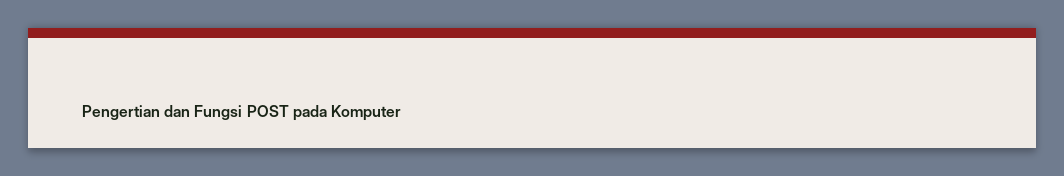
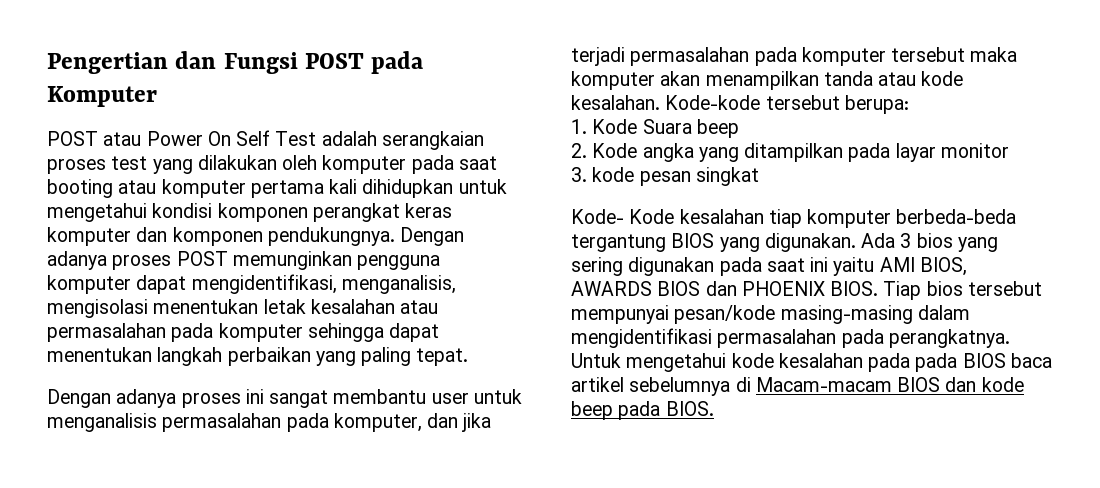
+ POST atau Power On Self Test adalah serangkaian proses test yang dilakukan oleh komputer pada saat booting atau komputer pertama kali dihidupkan untuk mengetahui kondisi komponen perangkat keras komputer dan komponen pendukungnya. Dengan adanya proses POST memunginkan pengguna komputer dapat mengidentifikasi, menganalisis, mengisolasi menentukan letak kesalahan atau permasalahan pada komputer sehingga dapat menentukan langkah perbaikan yang paling tepat.
+ Dengan adanya proses ini sangat membantu user untuk menganalisis permasalahan pada komputer, dan jika terjadi permasalahan pada komputer tersebut maka komputer akan menampilkan tanda atau kode kesalahan. Kode-kode tersebut berupa:
+ 1. Kode Suara beep
+ 2. Kode angka yang ditampilkan pada layar monitor
+ 3. kode pesan singkat
+ Kode- Kode kesalahan tiap komputer berbeda-beda tergantung BIOS yang digunakan. Ada 3 bios yang sering digunakan pada saat ini yaitu AMI BIOS, AWARDS BIOS dan PHOENIX BIOS. Tiap bios tersebut mempunyai pesan/kode masing-masing dalam mengidentifikasi permasalahan pada perangkatnya. Untuk mengetahui kode kesalahan pada pada BIOS baca artikel sebelumnya di Macam-macam BIOS dan kode beep pada BIOS.

